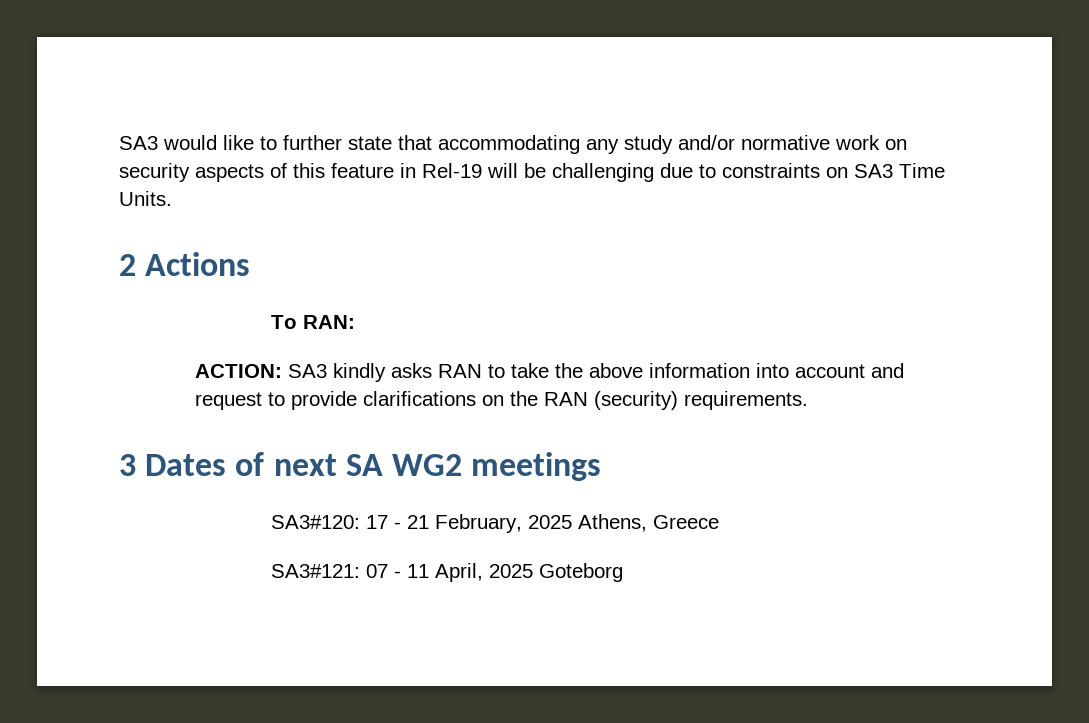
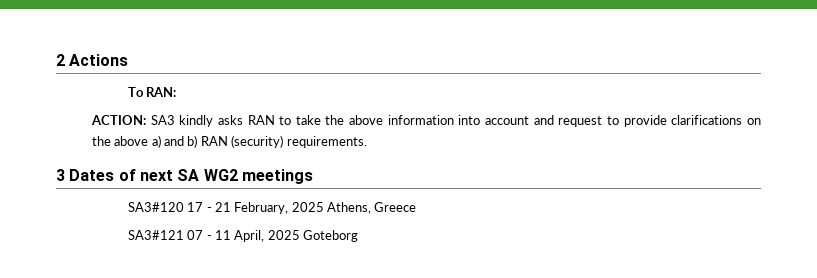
- SA3 would like to further state that accommodating any study and/or normative work on security aspects of this feature in Rel-19 will be challenging due to constraints on SA3 Time Units.
- ACTION: SA3 kindly asks RAN to take the above information into account and request to provide clarifications on the RAN (security) requirements.
+ ACTION: SA3 kindly asks RAN to take the above information into account and request to provide clarifications on the above a) and b) RAN (security) requirements.
- SA3#120: 17 - 21 February, 2025 Athens, Greece
+ SA3#120 17 - 21 February, 2025 Athens, Greece
- SA3#121: 07 - 11 April, 2025 Goteborg
+ SA3#121 07 - 11 April, 2025 Goteborg

